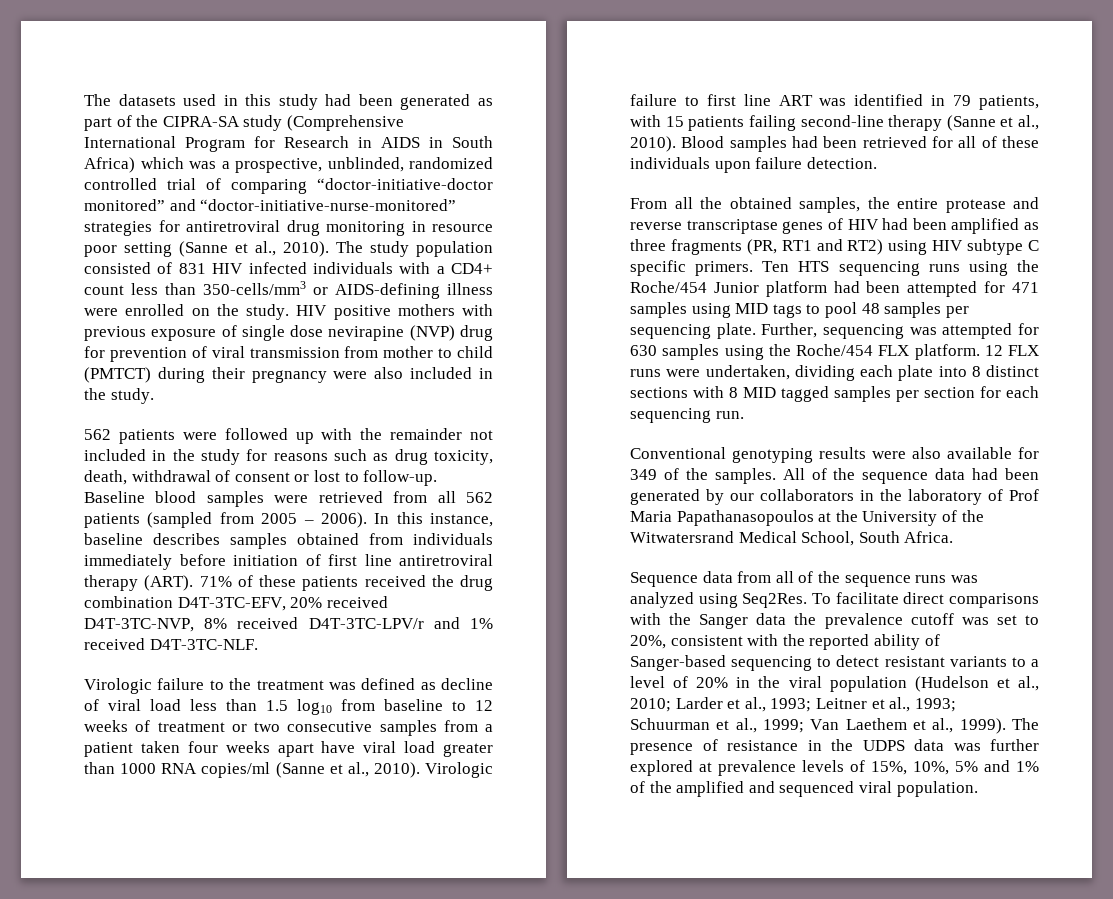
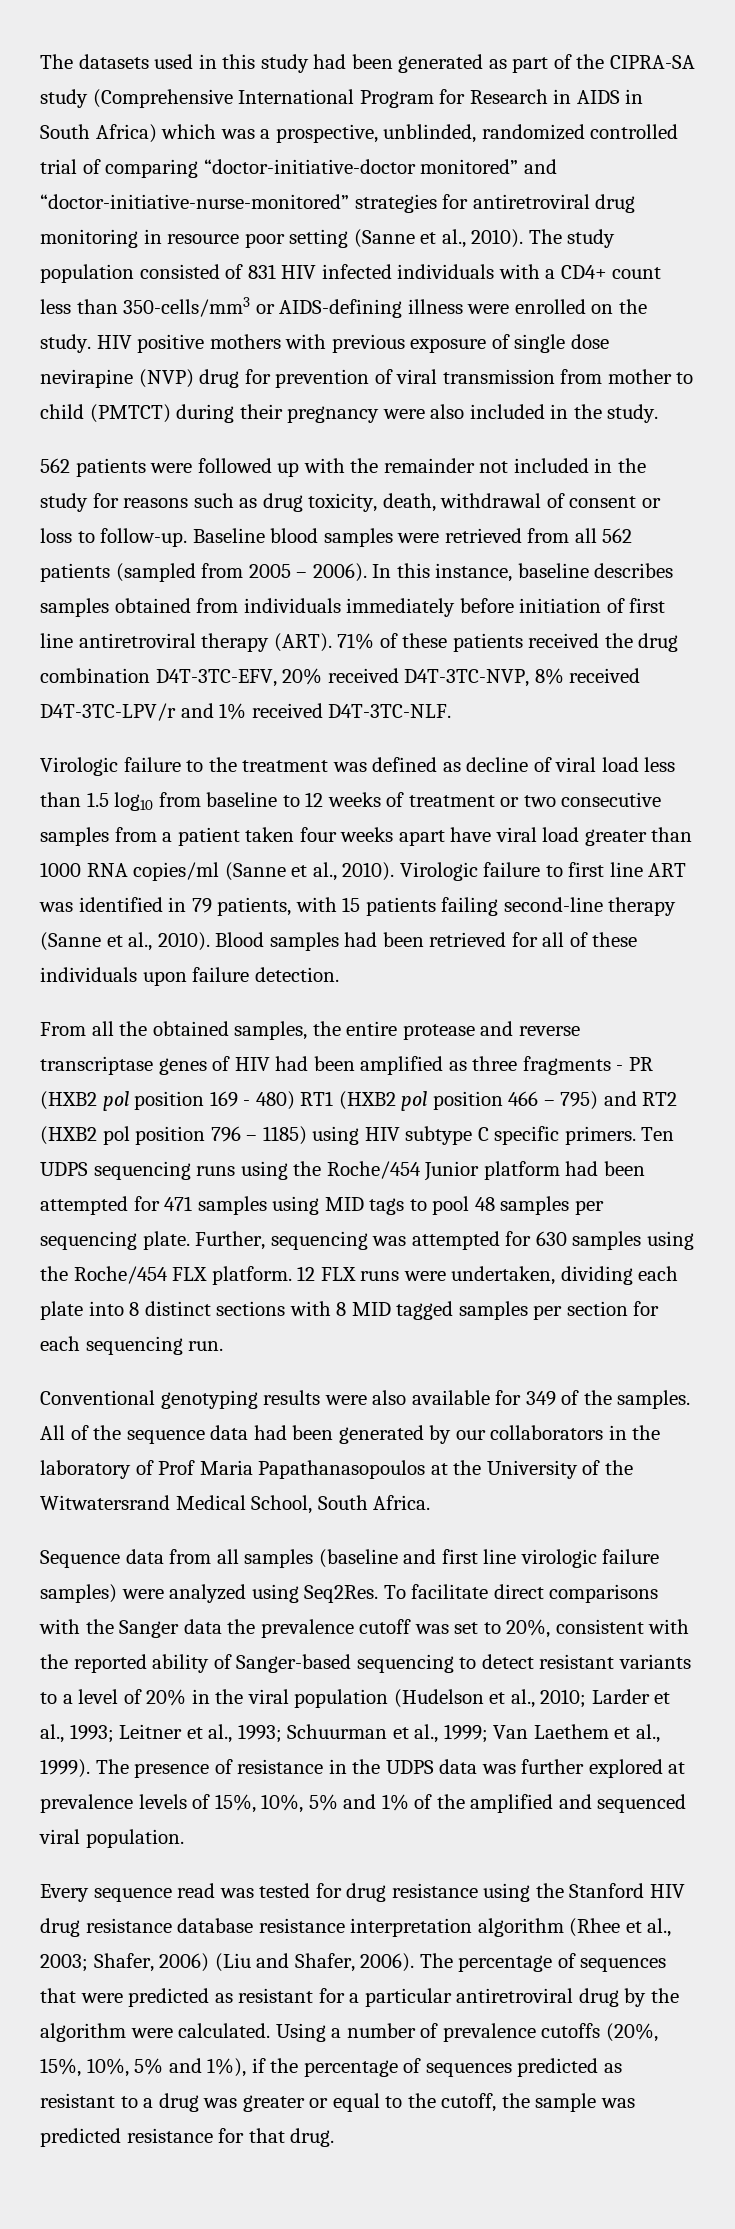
- 562 patients were followed up with the remainder not included in the study for reasons such as drug toxicity, death, withdrawal of consent or lost to follow-up.
+ 562 patients were followed up with the remainder not included in the study for reasons such as drug toxicity, death, withdrawal of consent or loss to follow-up.
- From all the obtained samples, the entire protease and reverse transcriptase genes of HIV had been amplified as three fragments (PR, RT1 and RT2) using HIV subtype C specific primers.
+ From all the obtained samples, the entire protease and reverse transcriptase genes of HIV had been amplified as three fragments - PR (HXB2 pol position 169 - 480) RT1 (HXB2 pol position 466 – 795) and RT2 (HXB2 pol position 796 – 1185) using HIV subtype C specific primers.
- Ten HTS sequencing runs using the Roche/454 Junior platform had been attempted for 471 samples using MID tags to pool 48 samples per sequencing plate.
+ Ten UDPS sequencing runs using the Roche/454 Junior platform had been attempted for 471 samples using MID tags to pool 48 samples per sequencing plate.
- Sequence data from all of the sequence runs was analyzed using Seq2Res.
+ Sequence data from all samples (baseline and first line virologic failure samples) were analyzed using Seq2Res.
+ Every sequence read was tested for drug resistance using the Stanford HIV drug resistance database resistance interpretation algorithm (Rhee et al., 2003; Shafer, 2006) (Liu and Shafer, 2006). The percentage of sequences that were predicted as resistant for a particular antiretroviral drug by the algorithm were calculated. Using a number of prevalence cutoffs (20%, 15%, 10%, 5% and 1%), if the percentage of sequences predicted as resistant to a drug was greater or equal to the cutoff, the sample was predicted resistance for that drug.

